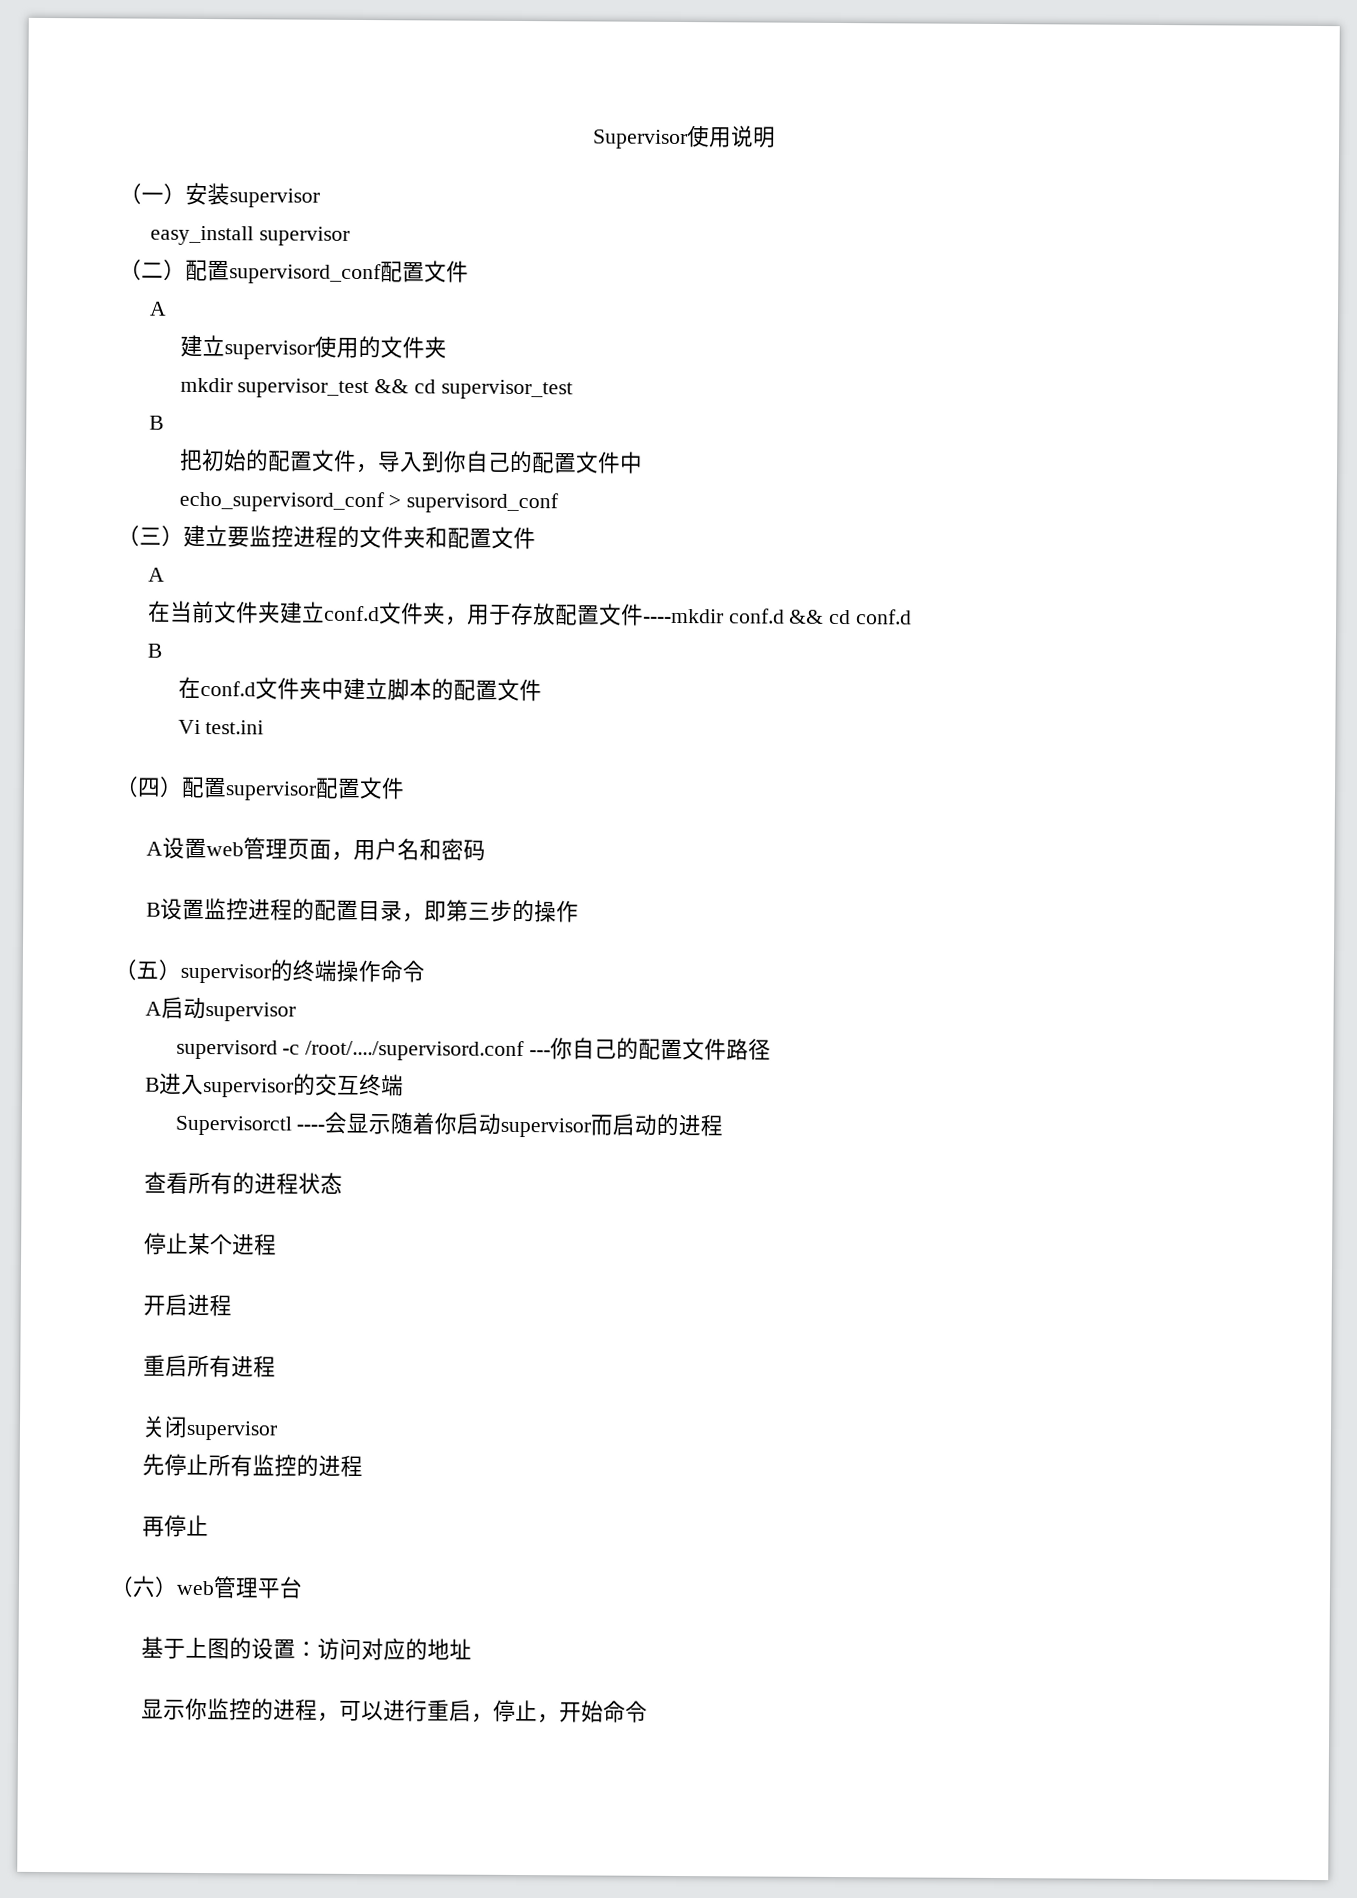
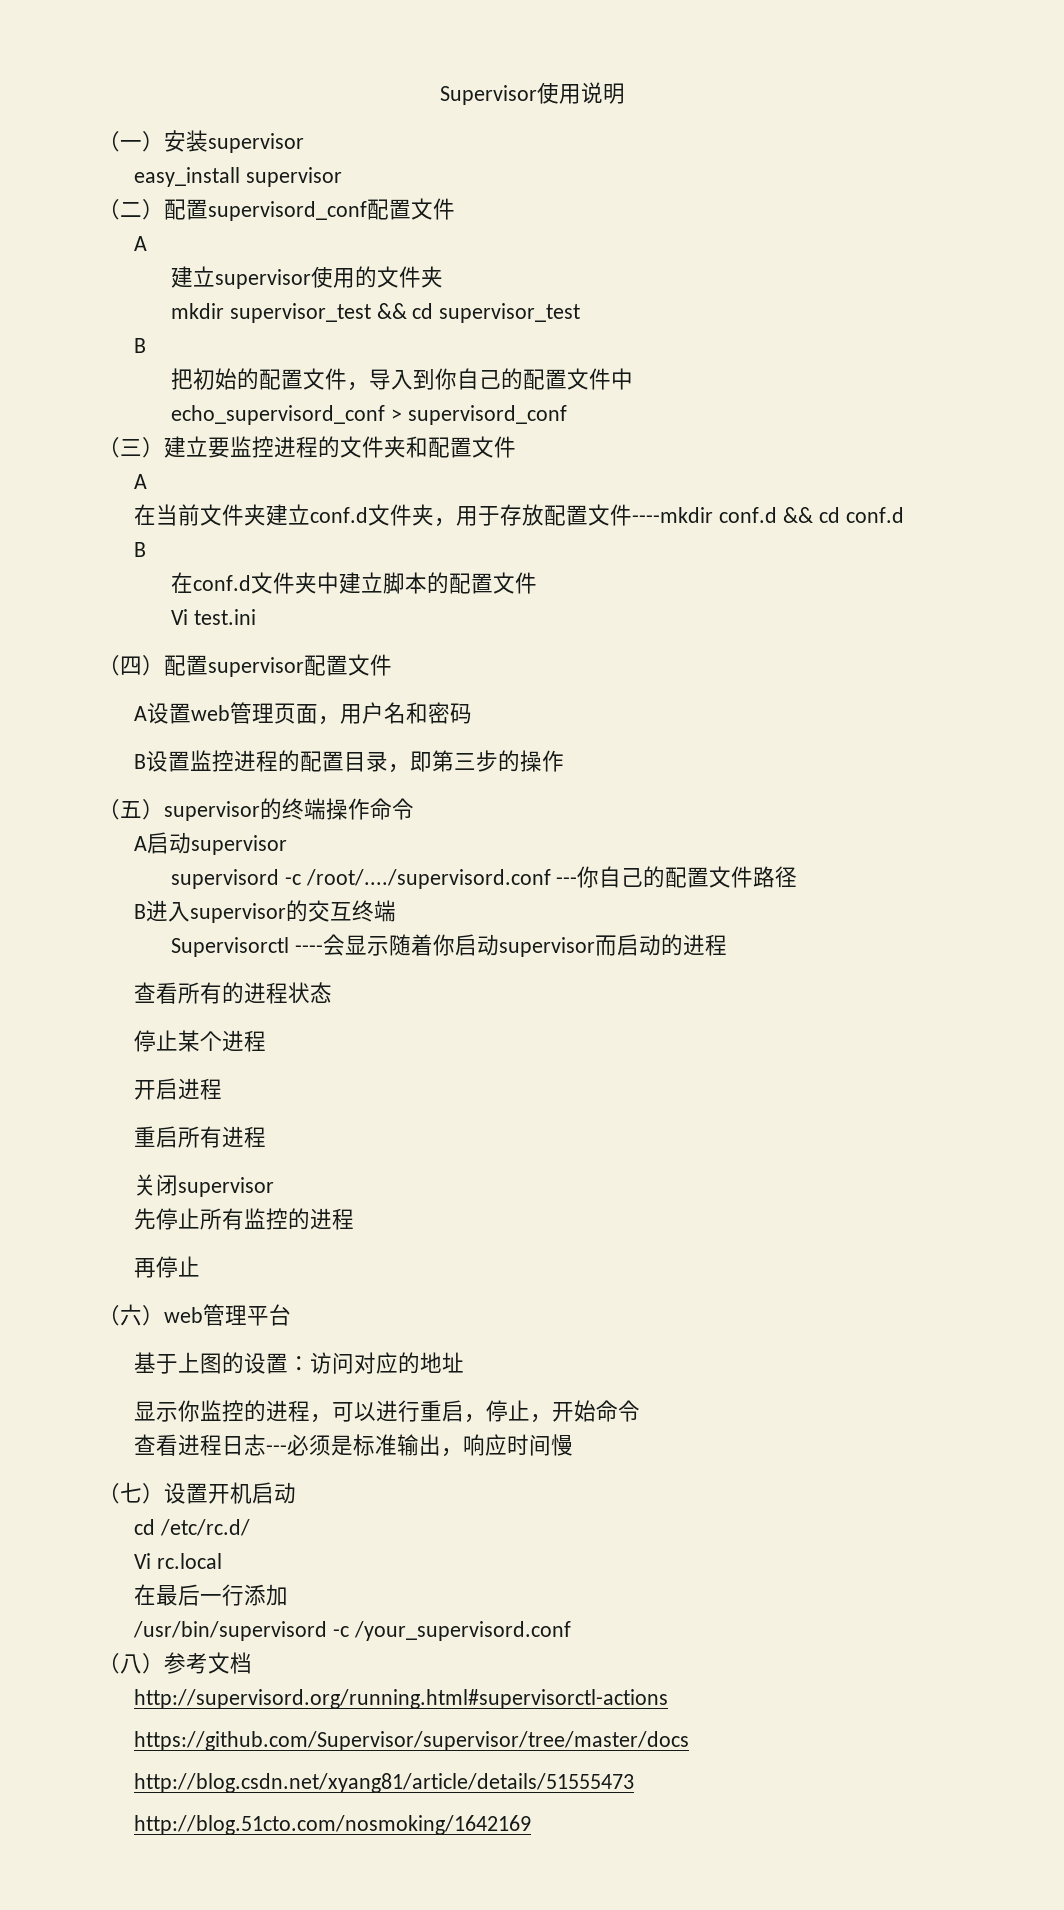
+ 查看进程日志---必须是标准输出，响应时间慢
+ （七）设置开机启动
+ cd /etc/rc.d/
+ Vi rc.local
+ 在最后一行添加
+ /usr/bin/supervisord -c /your_supervisord.conf
+ （八）参考文档
+ http://supervisord.org/running.html#supervisorctl-actions
+ https://github.com/Supervisor/supervisor/tree/master/docs
+ http://blog.csdn.net/xyang81/article/details/51555473
+ http://blog.51cto.com/nosmoking/1642169

